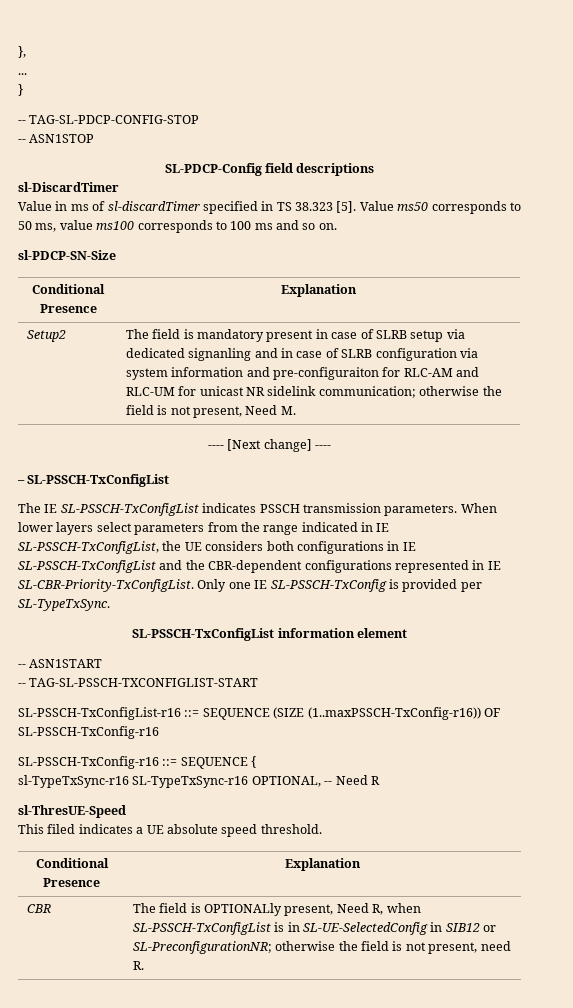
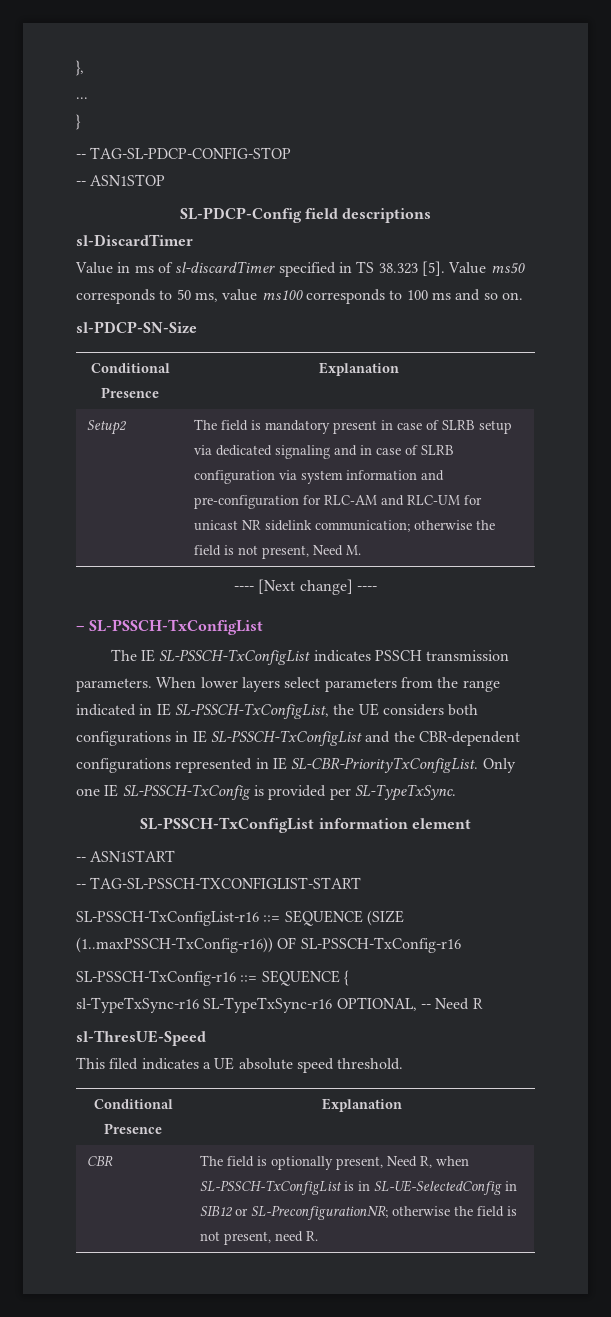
- The field is mandatory present in case of SLRB setup via dedicated signanling and in case of SLRB configuration via system information and pre-configuraiton for RLC-AM and RLC-UM for unicast NR sidelink communication; otherwise the field is not present, Need M.
+ The field is mandatory present in case of SLRB setup via dedicated signaling and in case of SLRB configuration via system information and pre-configuration for RLC-AM and RLC-UM for unicast NR sidelink communication; otherwise the field is not present, Need M.
- When lower layers select parameters from the range indicated in IE SL-PSSCH-TxConfigList, the UE considers both configurations in IE SL-PSSCH-TxConfigList and the CBR-dependent configurations represented in IE SL-CBR-Priority-TxConfigList.
+ When lower layers select parameters from the range indicated in IE SL-PSSCH-TxConfigList, the UE considers both configurations in IE SL-PSSCH-TxConfigList and the CBR-dependent configurations represented in IE SL-CBR-PriorityTxConfigList.
- CBR | The field is OPTIONALly present, Need R, when SL-PSSCH-TxConfigList is in SL-UE-SelectedConfig in SIB12 or SL-PreconfigurationNR; otherwise the field is not present, need R.
+ CBR | The field is optionally present, Need R, when SL-PSSCH-TxConfigList is in SL-UE-SelectedConfig in SIB12 or SL-PreconfigurationNR; otherwise the field is not present, need R.

